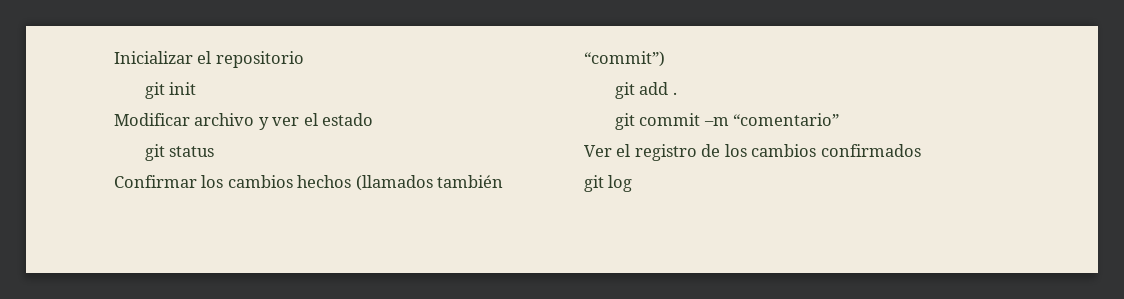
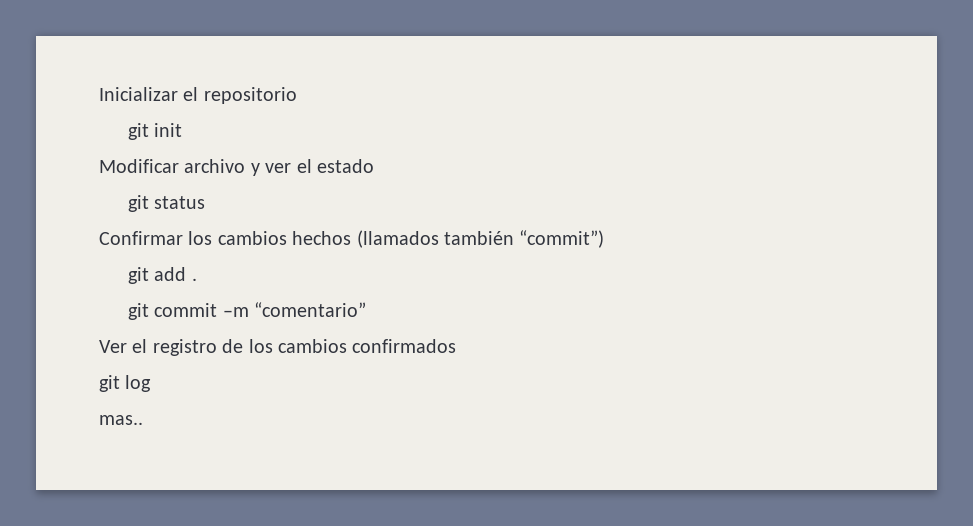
+ mas..

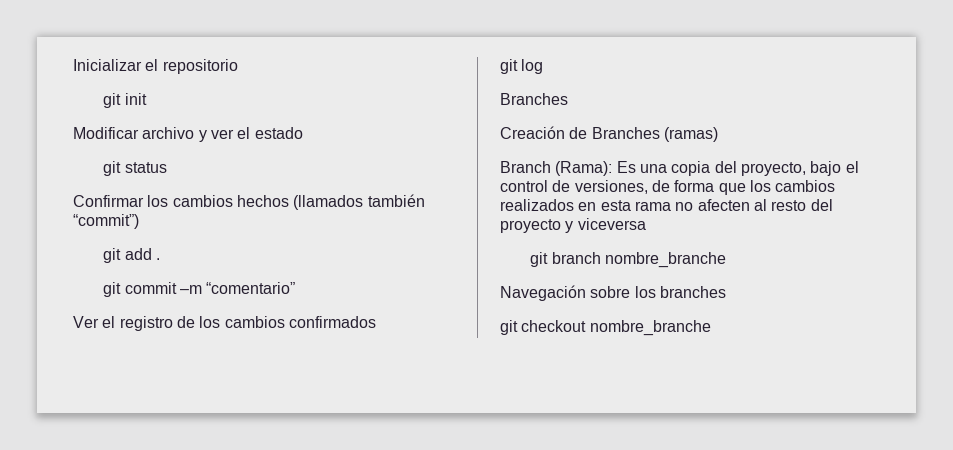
  git log
- mas..
+ Branches
+ Creación de Branches (ramas)
+ Branch (Rama): Es una copia del proyecto, bajo el control de versiones, de forma que los cambios realizados en esta rama no afecten al resto del proyecto y viceversa
+ git branch nombre_branche
+ Navegación sobre los branches
+ git checkout nombre_branche

